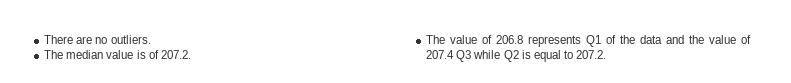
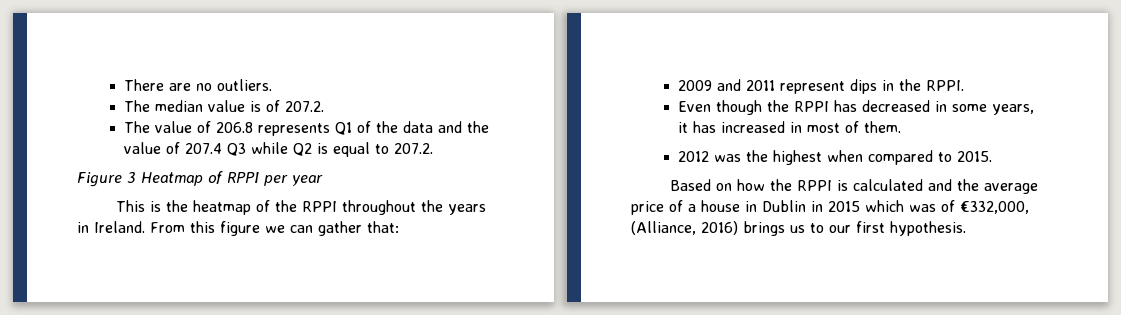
+ Figure 3 Heatmap of RPPI per year
+ This is the heatmap of the RPPI throughout the years in Ireland. From this figure we can gather that:
+ 2009 and 2011 represent dips in the RPPI.
+ Even though the RPPI has decreased in some years, it has increased in most of them.
+ 2012 was the highest when compared to 2015.
+ Based on how the RPPI is calculated and the average price of a house in Dublin in 2015 which was of €332,000, (Alliance, 2016) brings us to our first hypothesis.

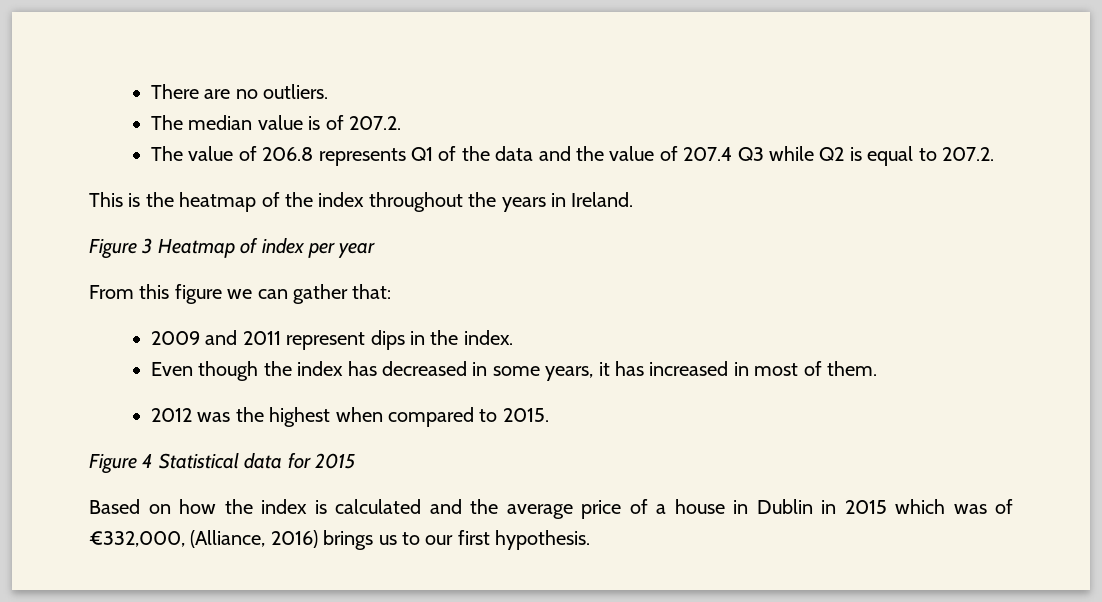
- Figure 3 Heatmap of RPPI per year
- This is the heatmap of the RPPI throughout the years in Ireland. From this figure we can gather that:
+ This is the heatmap of the index throughout the years in Ireland.
+ Figure 3 Heatmap of index per year
+ From this figure we can gather that:
- 2009 and 2011 represent dips in the RPPI.
+ 2009 and 2011 represent dips in the index.
- Even though the RPPI has decreased in some years, it has increased in most of them.
+ Even though the index has decreased in some years, it has increased in most of them.
+ Figure 4 Statistical data for 2015
- Based on how the RPPI is calculated and the average price of a house in Dublin in 2015 which was of €332,000, (Alliance, 2016) brings us to our first hypothesis.
+ Based on how the index is calculated and the average price of a house in Dublin in 2015 which was of €332,000, (Alliance, 2016) brings us to our first hypothesis.

